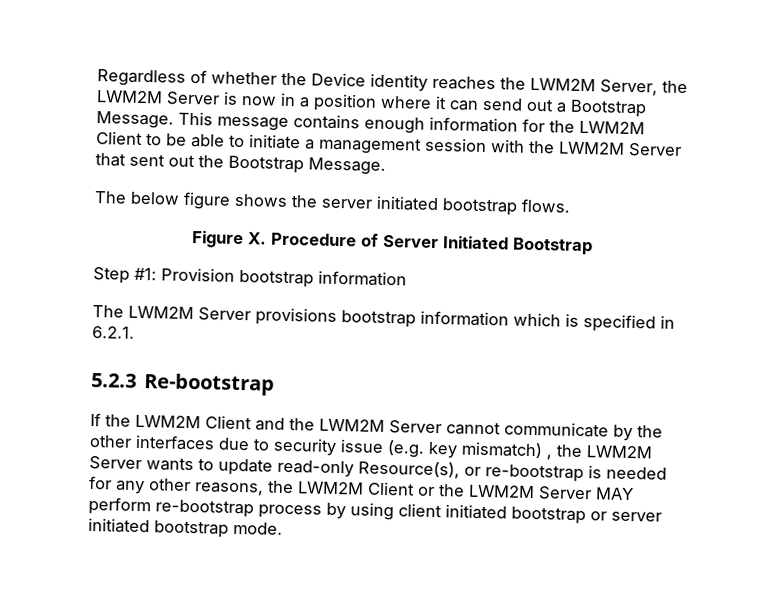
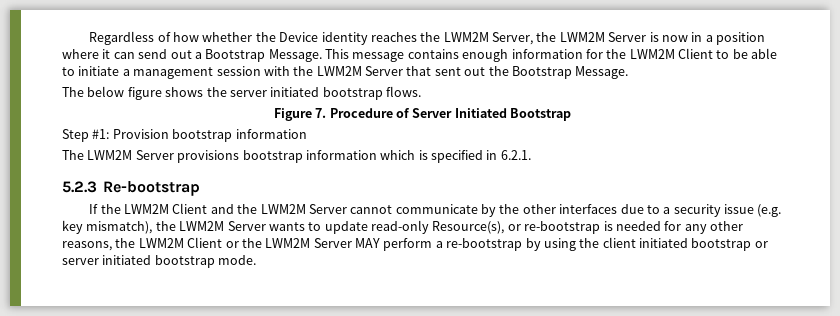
- Regardless of whether the Device identity reaches the LWM2M Server, the LWM2M Server is now in a position where it can send out a Bootstrap Message.
+ Regardless of how whether the Device identity reaches the LWM2M Server, the LWM2M Server is now in a position where it can send out a Bootstrap Message.
- Figure X. Procedure of Server Initiated Bootstrap
+ Figure 7. Procedure of Server Initiated Bootstrap
- If the LWM2M Client and the LWM2M Server cannot communicate by the other interfaces due to security issue (e.g. key mismatch) , the LWM2M Server wants to update read-only Resource(s), or re-bootstrap is needed for any other reasons, the LWM2M Client or the LWM2M Server MAY perform re-bootstrap process by using client initiated bootstrap or server initiated bootstrap mode.
+ If the LWM2M Client and the LWM2M Server cannot communicate by the other interfaces due to a security issue (e.g. key mismatch), the LWM2M Server wants to update read-only Resource(s), or re-bootstrap is needed for any other reasons, the LWM2M Client or the LWM2M Server MAY perform a re-bootstrap by using the client initiated bootstrap or server initiated bootstrap mode.

